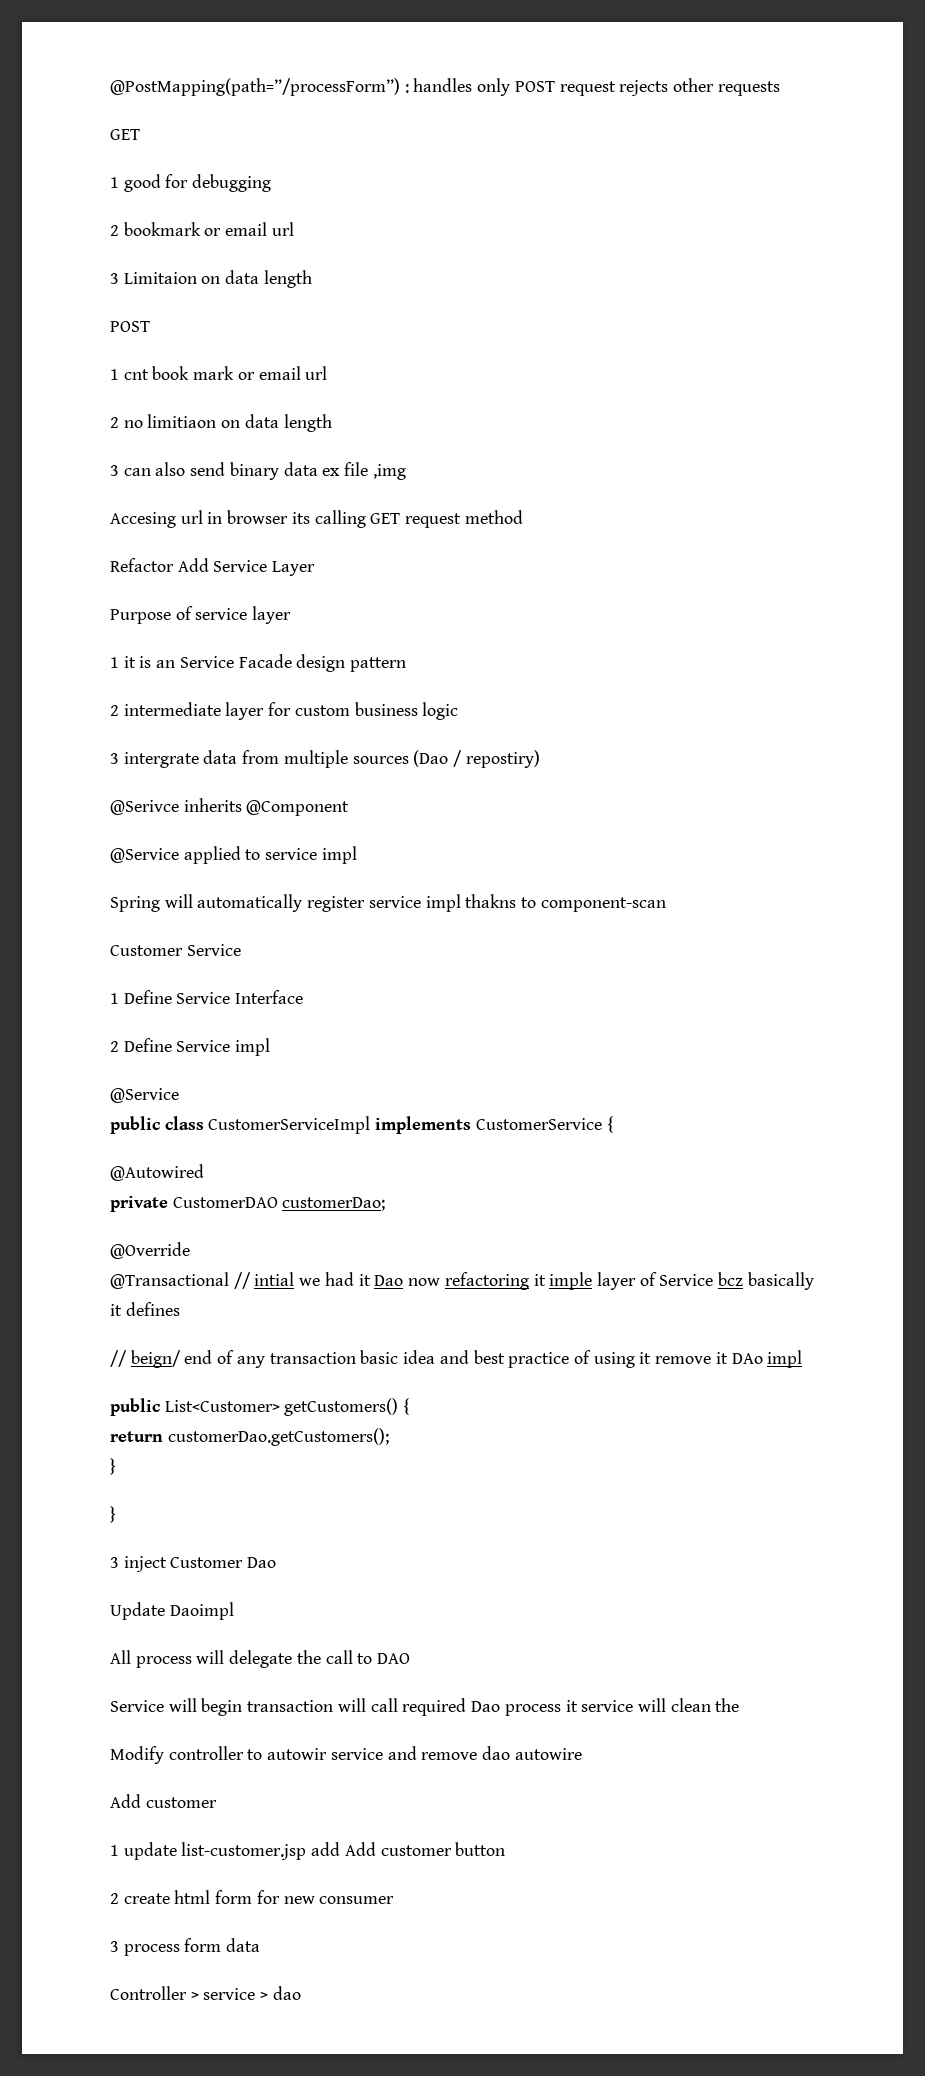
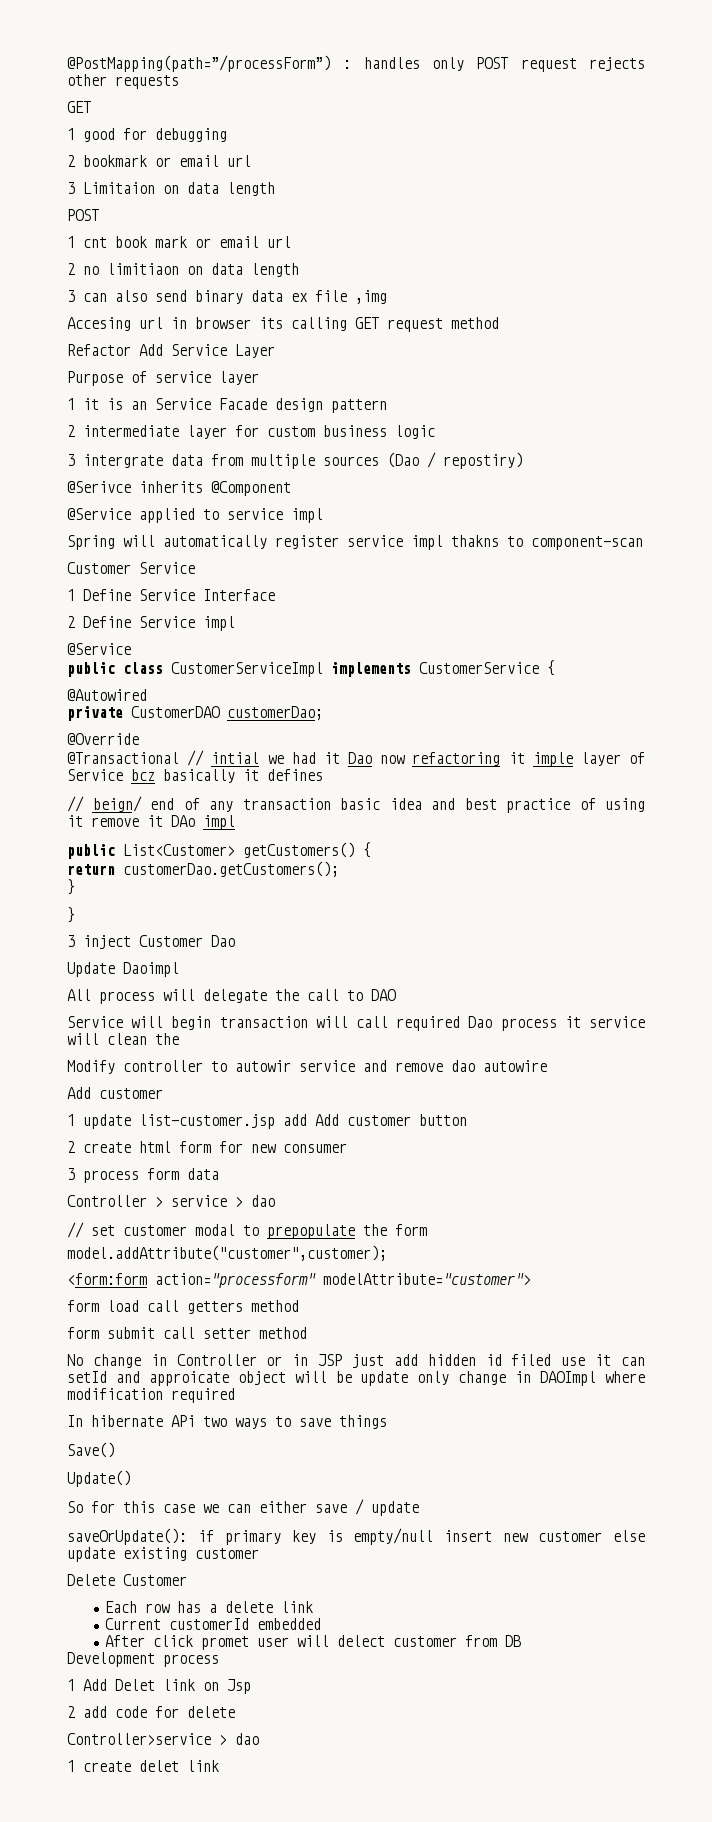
+ // set customer modal to prepopulate the form
+ model.addAttribute("customer",customer);
+ <form:form action="processform" modelAttribute="customer">
+ form load call getters method
+ form submit call setter method
+ No change in Controller or in JSP just add hidden id filed use it can setId and approicate object will be update only change in DAOImpl where modification required
+ In hibernate APi two ways to save things
+ Save()
+ Update()
+ So for this case we can either save / update
+ saveOrUpdate(): if primary key is empty/null insert new customer else update existing customer
+ Delete Customer
+ Each row has a delete link
+ Current customerId embedded
+ After click promet user will delect customer from DB
+ Development process
+ 1 Add Delet link on Jsp
+ 2 add code for delete
+ Controller>service > dao
+ 1 create delet link

